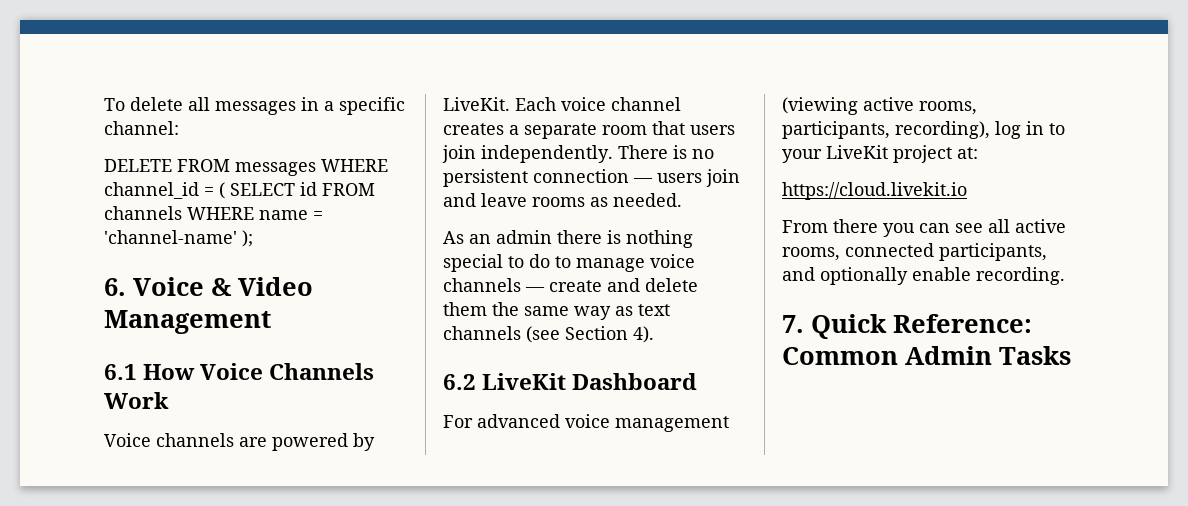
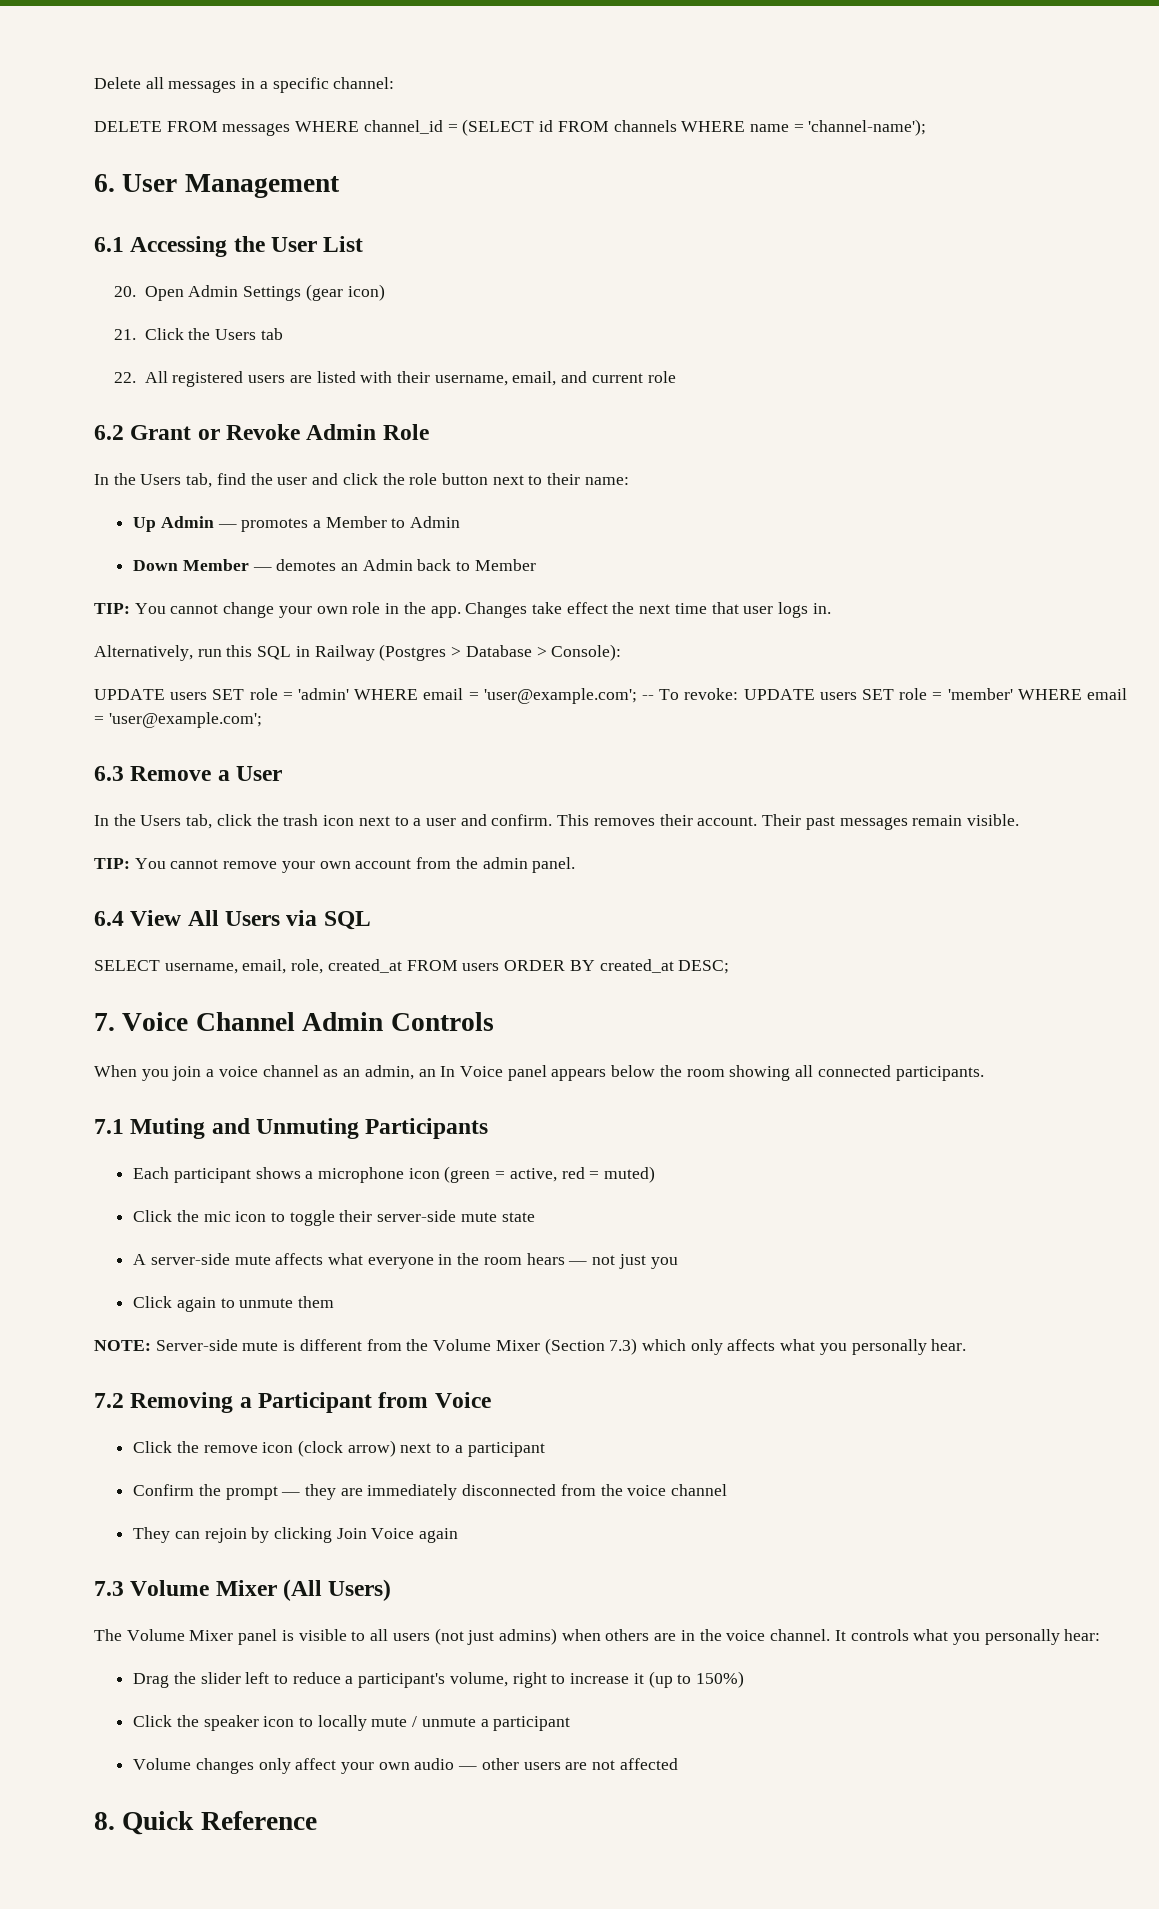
- To delete all messages in a specific channel:
+ Delete all messages in a specific channel:
- DELETE FROM messages WHERE channel_id = ( SELECT id FROM channels WHERE name = 'channel-name' );
+ DELETE FROM messages WHERE channel_id = (SELECT id FROM channels WHERE name = 'channel-name');
- 6. Voice & Video Management
+ 6. User Management
- 6.1 How Voice Channels Work
- Voice channels are powered by LiveKit. Each voice channel creates a separate room that users join independently. There is no persistent connection — users join and leave rooms as needed.
- As an admin there is nothing special to do to manage voice channels — create and delete them the same way as text channels (see Section 4).
- 6.2 LiveKit Dashboard
- For advanced voice management (viewing active rooms, participants, recording), log in to your LiveKit project at:
- https://cloud.livekit.io
- From there you can see all active rooms, connected participants, and optionally enable recording.
- 7. Quick Reference: Common Admin Tasks
+ 6.1 Accessing the User List
+ 20. Open Admin Settings (gear icon)
+ 21. Click the Users tab
+ 22. All registered users are listed with their username, email, and current role
+ 6.2 Grant or Revoke Admin Role
+ In the Users tab, find the user and click the role button next to their name:
+ Up Admin — promotes a Member to Admin
+ Down Member — demotes an Admin back to Member
+ TIP: You cannot change your own role in the app. Changes take effect the next time that user logs in.
+ Alternatively, run this SQL in Railway (Postgres > Database > Console):
+ UPDATE users SET role = 'admin' WHERE email = 'user@example.com'; -- To revoke: UPDATE users SET role = 'member' WHERE email = 'user@example.com';
+ 6.3 Remove a User
+ In the Users tab, click the trash icon next to a user and confirm. This removes their account. Their past messages remain visible.
+ TIP: You cannot remove your own account from the admin panel.
+ 6.4 View All Users via SQL
+ SELECT username, email, role, created_at FROM users ORDER BY created_at DESC;
+ 7. Voice Channel Admin Controls
+ When you join a voice channel as an admin, an In Voice panel appears below the room showing all connected participants.
+ 7.1 Muting and Unmuting Participants
+ Each participant shows a microphone icon (green = active, red = muted)
+ Click the mic icon to toggle their server-side mute state
+ A server-side mute affects what everyone in the room hears — not just you
+ Click again to unmute them
+ NOTE: Server-side mute is different from the Volume Mixer (Section 7.3) which only affects what you personally hear.
+ 7.2 Removing a Participant from Voice
+ Click the remove icon (clock arrow) next to a participant
+ Confirm the prompt — they are immediately disconnected from the voice channel
+ They can rejoin by clicking Join Voice again
+ 7.3 Volume Mixer (All Users)
+ The Volume Mixer panel is visible to all users (not just admins) when others are in the voice channel. It controls what you personally hear:
+ Drag the slider left to reduce a participant's volume, right to increase it (up to 150%)
+ Click the speaker icon to locally mute / unmute a participant
+ Volume changes only affect your own audio — other users are not affected
+ 8. Quick Reference

